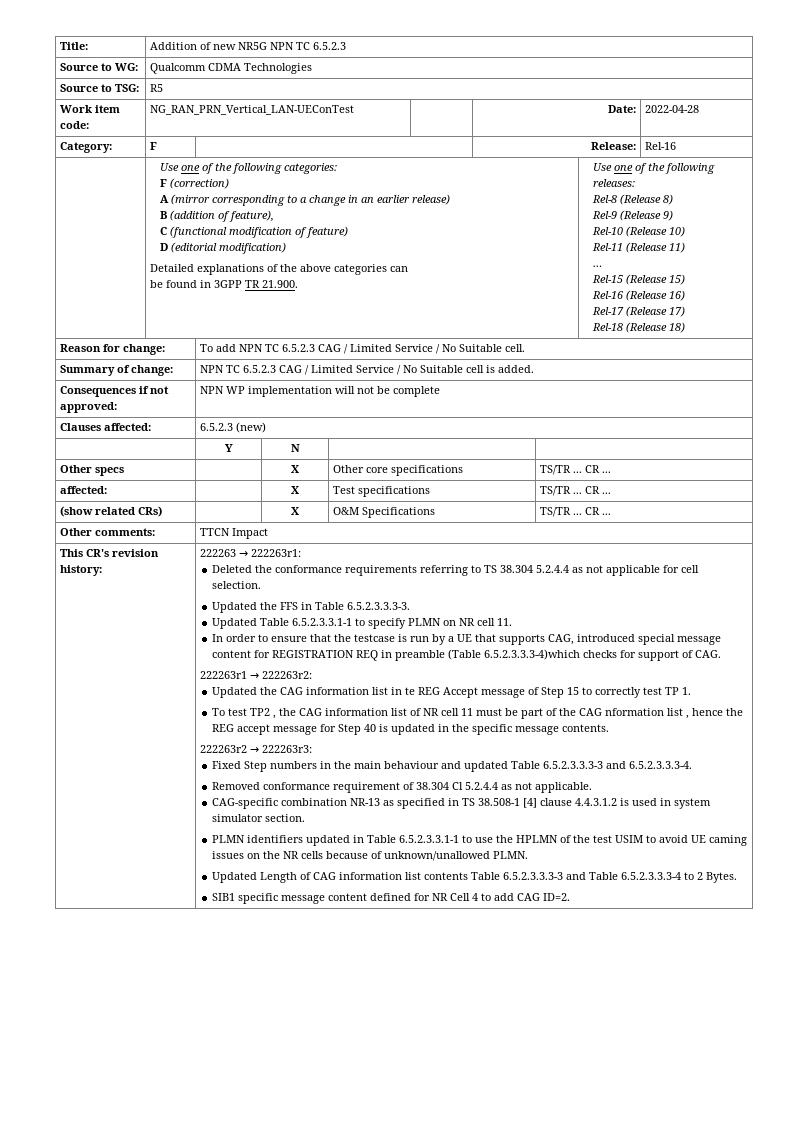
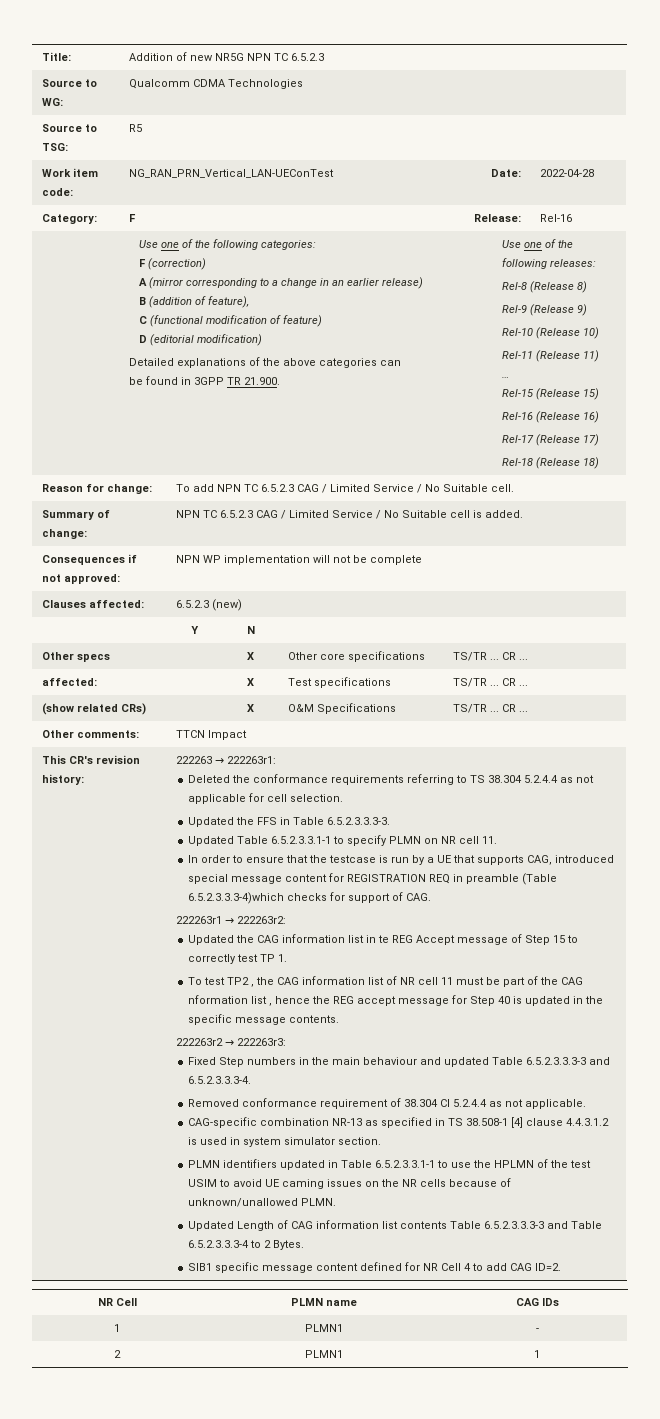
+ NR Cell | PLMN name | CAG IDs
+ 1 | PLMN1 | -
+ 2 | PLMN1 | 1

